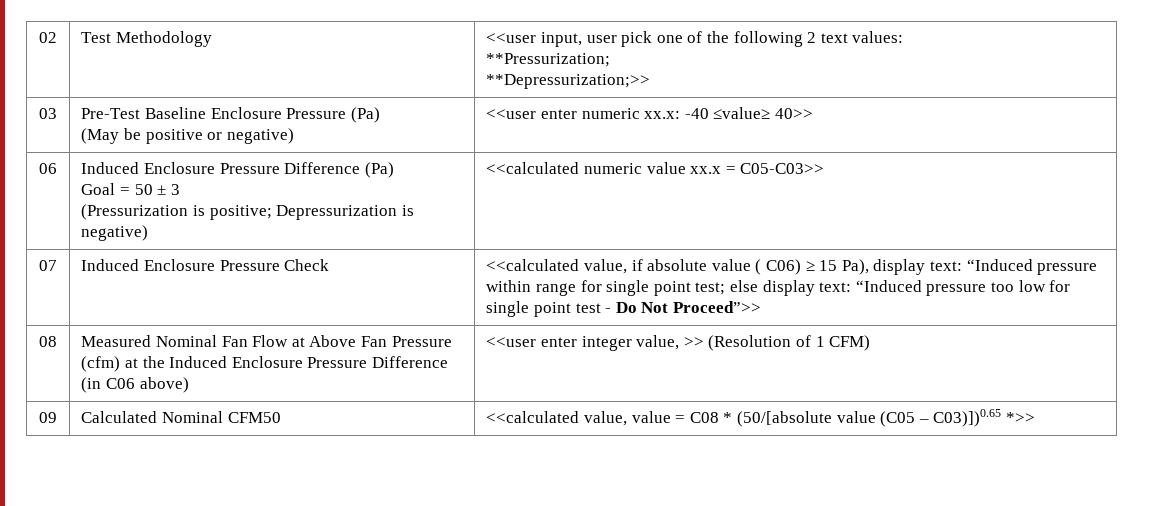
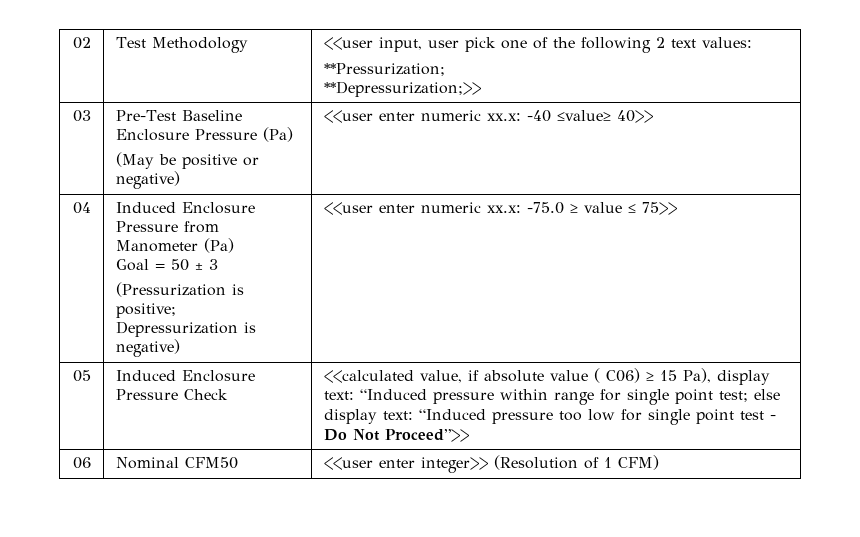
- 06 | Induced Enclosure Pressure Difference (Pa)
+ 04 | Induced Enclosure Pressure from Manometer (Pa)
  Goal = 50 ± 3
- (Pressurization is positive; Depressurization is negative) | <<calculated numeric value xx.x = C05-C03>>
- 07 | Induced Enclosure Pressure Check | <<calculated value, if absolute value ( C06) ≥ 15 Pa), display text: “Induced pressure within range for single point test; else display text: “Induced pressure too low for single point test - Do Not Proceed”>>
+ (Pressurization is positive; Depressurization is negative) | <<user enter numeric xx.x: -75.0 ≥ value ≤ 75>>
+ 05 | Induced Enclosure Pressure Check | <<calculated value, if absolute value ( C06) ≥ 15 Pa), display text: “Induced pressure within range for single point test; else display text: “Induced pressure too low for single point test - Do Not Proceed”>>
- 08 | Measured Nominal Fan Flow at Above Fan Pressure (cfm) at the Induced Enclosure Pressure Difference (in C06 above) | <<user enter integer value, >> (Resolution of 1 CFM)
+ 06 | Nominal CFM50 | <<user enter integer>> (Resolution of 1 CFM)
- 09 | Calculated Nominal CFM50 | <<calculated value, value = C08 * (50/[absolute value (C05 – C03)])0.65 *>>

